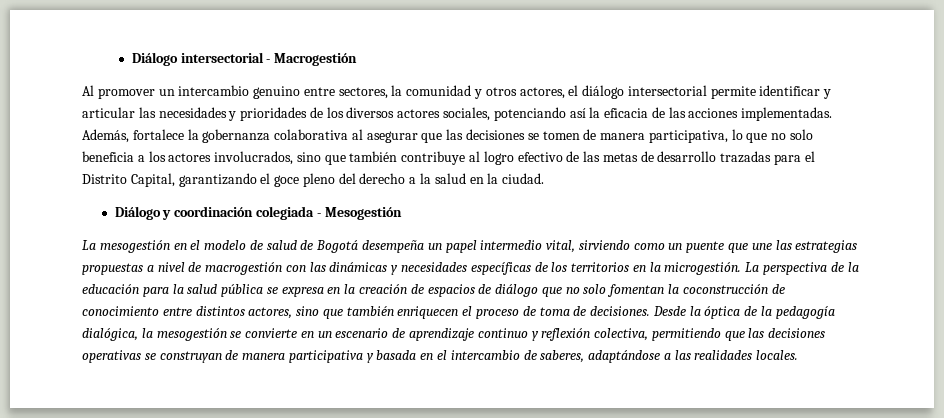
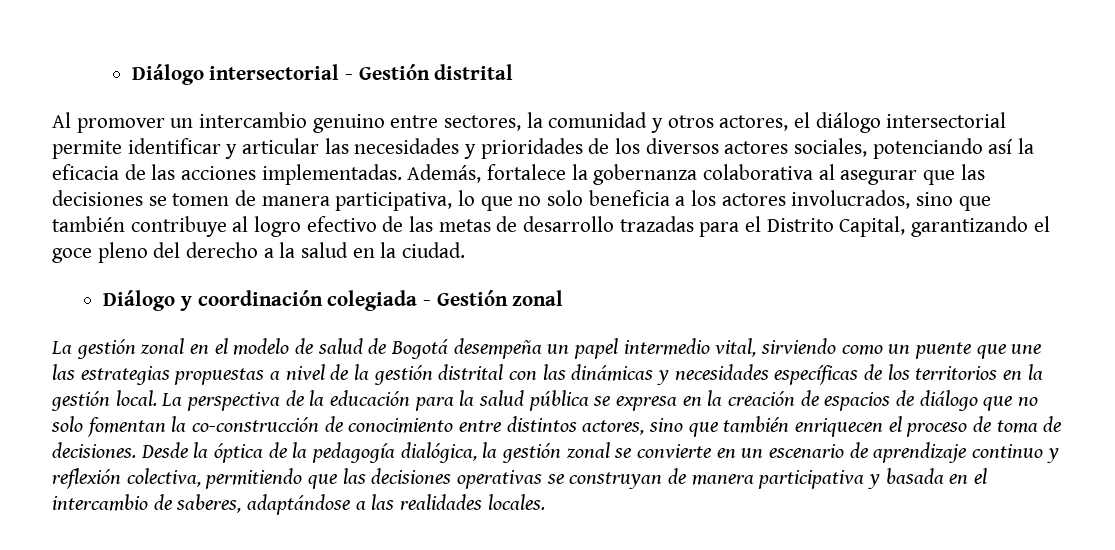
- Diálogo intersectorial - Macrogestión
+ Diálogo intersectorial - Gestión distrital
- Diálogo y coordinación colegiada - Mesogestión
- La mesogestión en el modelo de salud de Bogotá desempeña un papel intermedio vital, sirviendo como un puente que une las estrategias propuestas a nivel de macrogestión con las dinámicas y necesidades específicas de los territorios en la microgestión.
+ Diálogo y coordinación colegiada - Gestión zonal
+ La gestión zonal en el modelo de salud de Bogotá desempeña un papel intermedio vital, sirviendo como un puente que une las estrategias propuestas a nivel de la gestión distrital con las dinámicas y necesidades específicas de los territorios en la gestión local.
- La perspectiva de la educación para la salud pública se expresa en la creación de espacios de diálogo que no solo fomentan la coconstrucción de conocimiento entre distintos actores, sino que también enriquecen el proceso de toma de decisiones.
+ La perspectiva de la educación para la salud pública se expresa en la creación de espacios de diálogo que no solo fomentan la co-construcción de conocimiento entre distintos actores, sino que también enriquecen el proceso de toma de decisiones.
- Desde la óptica de la pedagogía dialógica, la mesogestión se convierte en un escenario de aprendizaje continuo y reflexión colectiva, permitiendo que las decisiones operativas se construyan de manera participativa y basada en el intercambio de saberes, adaptándose a las realidades locales.
+ Desde la óptica de la pedagogía dialógica, la gestión zonal se convierte en un escenario de aprendizaje continuo y reflexión colectiva, permitiendo que las decisiones operativas se construyan de manera participativa y basada en el intercambio de saberes, adaptándose a las realidades locales.

